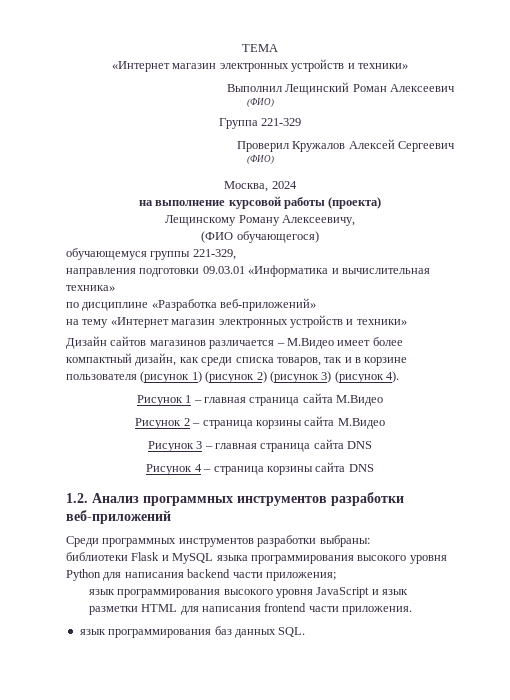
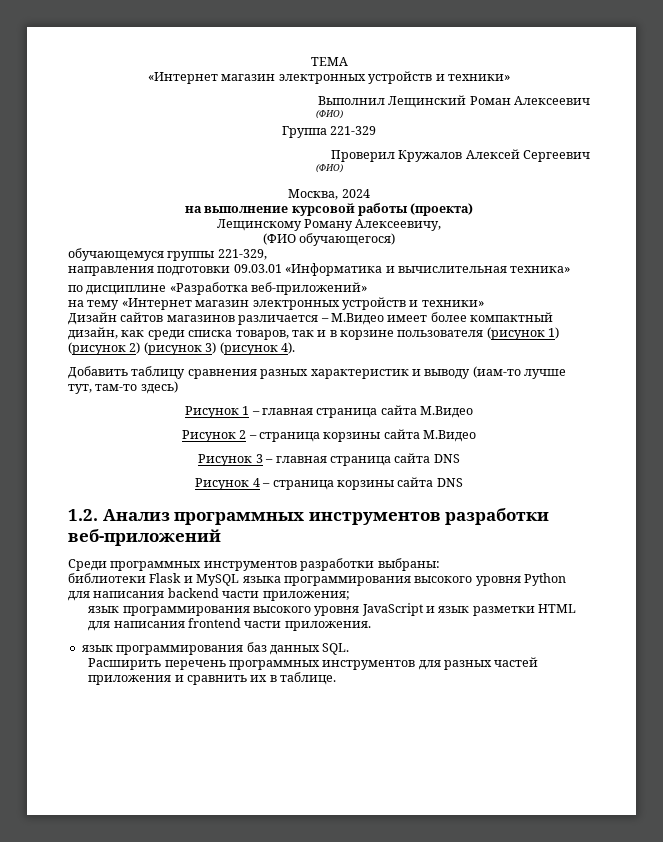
+ Добавить таблицу сравнения разных характеристик и выводу (иам-то лучше тут, там-то здесь)
+ Расширить перечень программных инструментов для разных частей приложения и сравнить их в таблице.

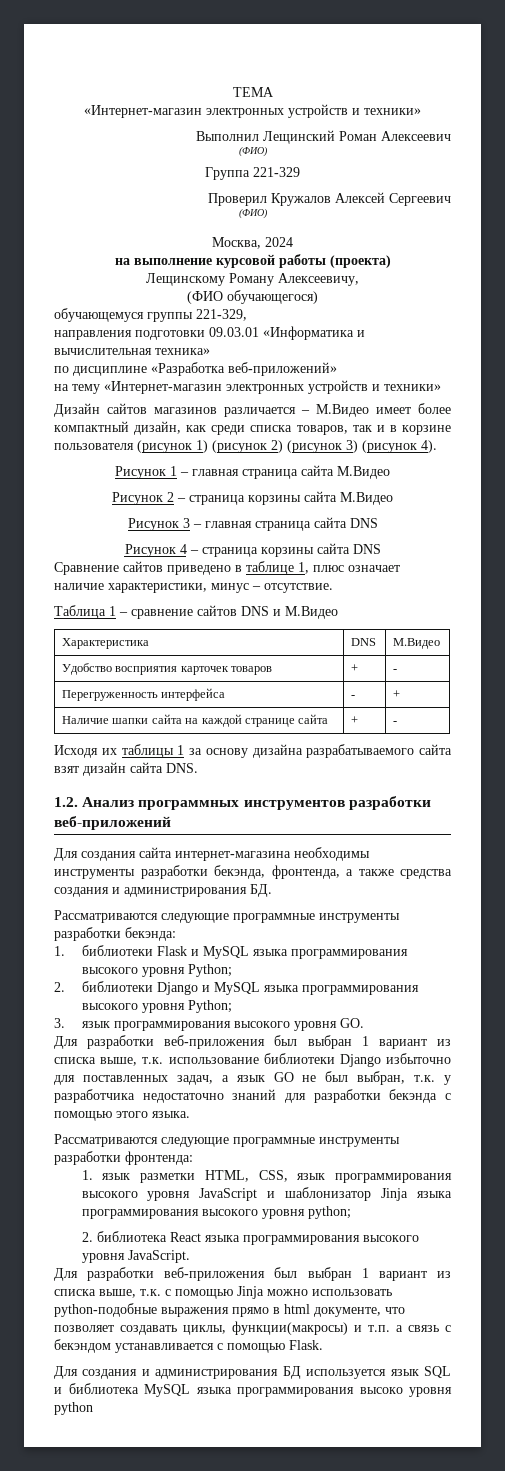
  ТЕМА
- «Интернет магазин электронных устройств и техники»
+ «Интернет-магазин электронных устройств и техники»
- на тему «Интернет магазин электронных устройств и техники»
+ на тему «Интернет-магазин электронных устройств и техники»
- Добавить таблицу сравнения разных характеристик и выводу (иам-то лучше тут, там-то здесь)
+ Сравнение сайтов приведено в таблице 1, плюс означает наличие характеристики, минус – отсутствие.
+ Таблица 1 – сравнение сайтов DNS и М.Видео
+ Характеристика | DNS | М.Видео
+ Удобство восприятия карточек товаров | + | -
+ Перегруженность интерфейса | - | +
+ Наличие шапки сайта на каждой странице сайта | + | -
+ Исходя их таблицы 1 за основу дизайна разрабатываемого сайта взят дизайн сайта DNS.
- Среди программных инструментов разработки выбраны:
- библиотеки Flask и MySQL языка программирования высокого уровня Python для написания backend части приложения;
- язык программирования высокого уровня JavaScript и язык разметки HTML для написания frontend части приложения.
- язык программирования баз данных SQL.
- Расширить перечень программных инструментов для разных частей приложения и сравнить их в таблице.
+ Для создания сайта интернет-магазина необходимы инструменты разработки бекэнда, фронтенда, а также средства создания и администрирования БД.
+ Рассматриваются следующие программные инструменты разработки бекэнда:
+ 1. библиотеки Flask и MySQL языка программирования высокого уровня Python;
+ 2. библиотеки Django и MySQL языка программирования высокого уровня Python;
+ 3. язык программирования высокого уровня GO.
+ Для разработки веб-приложения был выбран 1 вариант из списка выше, т.к. использование библиотеки Django избыточно для поставленных задач, а язык GO не был выбран, т.к. у разработчика недостаточно знаний для разработки бекэнда с помощью этого языка.
+ Рассматриваются следующие программные инструменты разработки фронтенда:
+ 1. язык разметки HTML, CSS, язык программирования высокого уровня JavaScript и шаблонизатор Jinja языка программирования высокого уровня python;
+ 2. библиотека React языка программирования высокого уровня JavaScript.
+ Для разработки веб-приложения был выбран 1 вариант из списка выше, т.к. с помощью Jinja можно использовать python-подобные выражения прямо в html документе, что позволяет создавать циклы, функции(макросы) и т.п. а связь с бекэндом устанавливается с помощью Flask.
+ Для создания и администрирования БД используется язык SQL и библиотека MySQL языка программирования высоко уровня python

